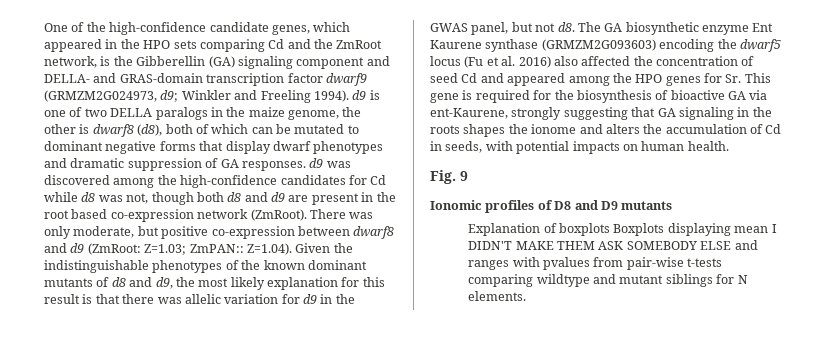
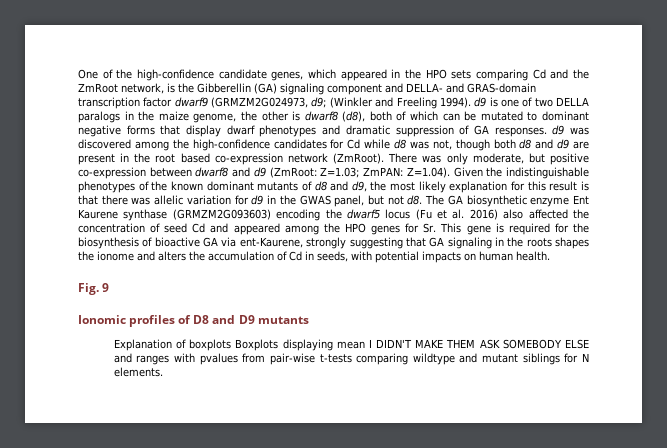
- Winkler and Freeling 1994). d9 is one of two DELLA paralogs in the maize genome, the other is dwarf8 (d8), both of which can be mutated to dominant negative forms that display dwarf phenotypes and dramatic suppression of GA responses. d9 was discovered among the high-confidence candidates for Cd while d8 was not, though both d8 and d9 are present in the root based co-expression network (ZmRoot).
+ (Winkler and Freeling 1994). d9 is one of two DELLA paralogs in the maize genome, the other is dwarf8 (d8), both of which can be mutated to dominant negative forms that display dwarf phenotypes and dramatic suppression of GA responses. d9 was discovered among the high-confidence candidates for Cd while d8 was not, though both d8 and d9 are present in the root based co-expression network (ZmRoot).
- There was only moderate, but positive co-expression between dwarf8 and d9 (ZmRoot: Z=1.03; ZmPAN:: Z=1.04). Given the indistinguishable phenotypes of the known dominant mutants of d8 and d9, the most likely explanation for this result is that there was allelic variation for d9 in the GWAS panel, but not d8.
+ There was only moderate, but positive co-expression between dwarf8 and d9 (ZmRoot: Z=1.03; ZmPAN: Z=1.04). Given the indistinguishable phenotypes of the known dominant mutants of d8 and d9, the most likely explanation for this result is that there was allelic variation for d9 in the GWAS panel, but not d8.

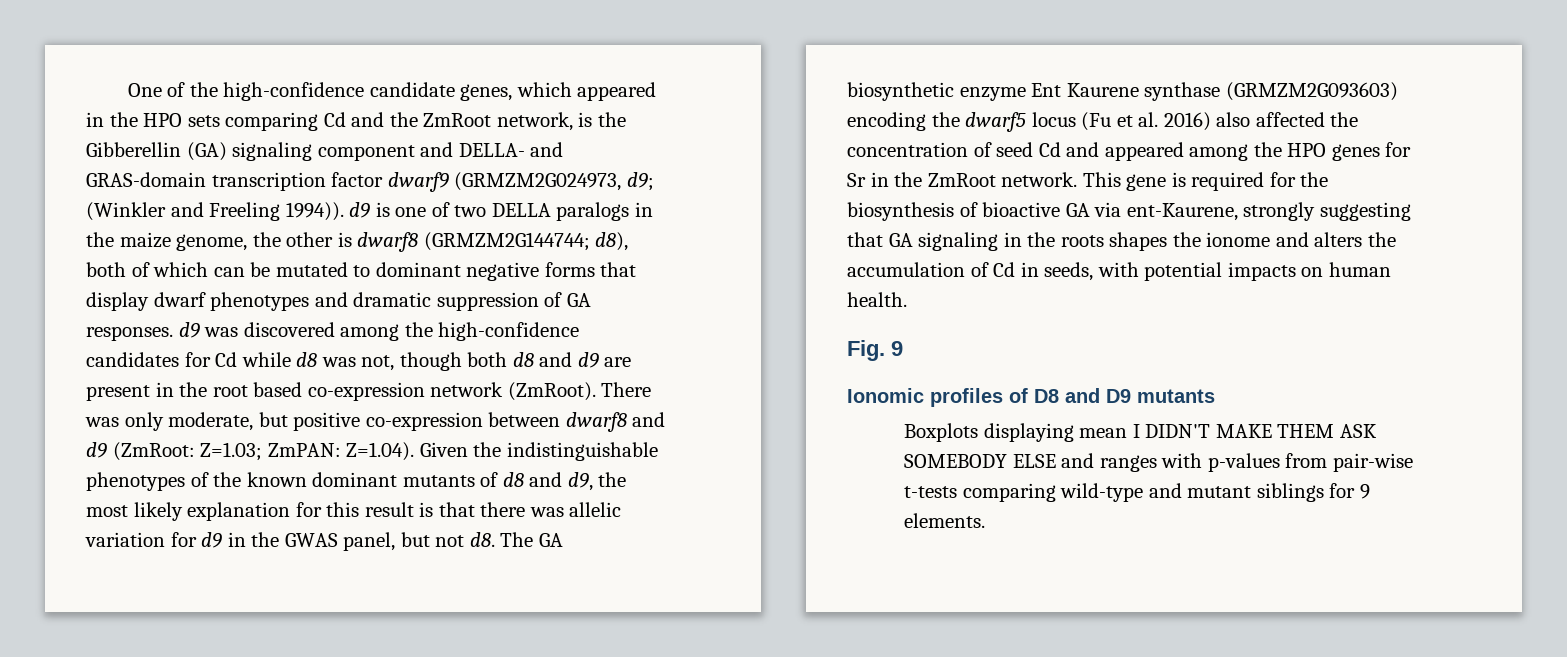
- (Winkler and Freeling 1994). d9 is one of two DELLA paralogs in the maize genome, the other is dwarf8 (d8), both of which can be mutated to dominant negative forms that display dwarf phenotypes and dramatic suppression of GA responses. d9 was discovered among the high-confidence candidates for Cd while d8 was not, though both d8 and d9 are present in the root based co-expression network (ZmRoot).
+ (Winkler and Freeling 1994)). d9 is one of two DELLA paralogs in the maize genome, the other is dwarf8 (GRMZM2G144744; d8), both of which can be mutated to dominant negative forms that display dwarf phenotypes and dramatic suppression of GA responses. d9 was discovered among the high-confidence candidates for Cd while d8 was not, though both d8 and d9 are present in the root based co-expression network (ZmRoot).
- The GA biosynthetic enzyme Ent Kaurene synthase (GRMZM2G093603) encoding the dwarf5 locus (Fu et al. 2016) also affected the concentration of seed Cd and appeared among the HPO genes for Sr. This gene is required for the biosynthesis of bioactive GA via ent-Kaurene, strongly suggesting that GA signaling in the roots shapes the ionome and alters the accumulation of Cd in seeds, with potential impacts on human health.
+ The GA biosynthetic enzyme Ent Kaurene synthase (GRMZM2G093603) encoding the dwarf5 locus (Fu et al. 2016) also affected the concentration of seed Cd and appeared among the HPO genes for Sr in the ZmRoot network. This gene is required for the biosynthesis of bioactive GA via ent-Kaurene, strongly suggesting that GA signaling in the roots shapes the ionome and alters the accumulation of Cd in seeds, with potential impacts on human health.
- Explanation of boxplots Boxplots displaying mean I DIDN'T MAKE THEM ASK SOMEBODY ELSE and ranges with pvalues from pair-wise t-tests comparing wildtype and mutant siblings for N elements.
+ Boxplots displaying mean I DIDN'T MAKE THEM ASK SOMEBODY ELSE and ranges with p-values from pair-wise t-tests comparing wild-type and mutant siblings for 9 elements.

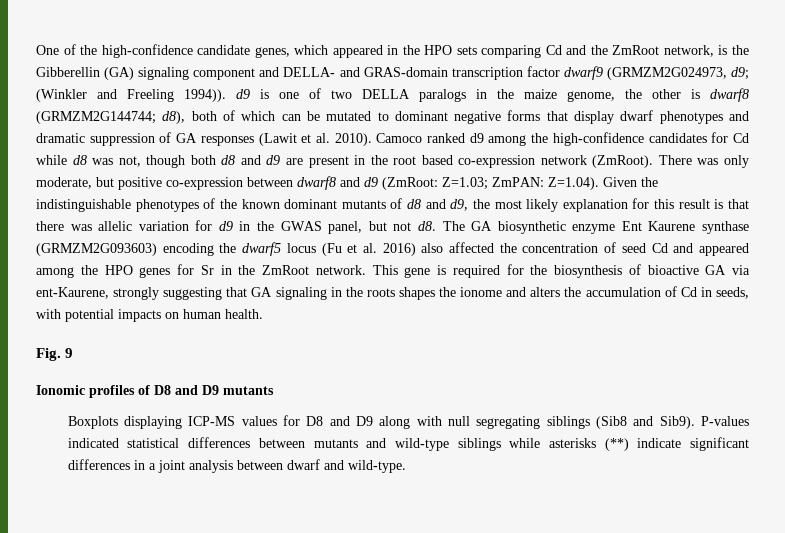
- d8), both of which can be mutated to dominant negative forms that display dwarf phenotypes and dramatic suppression of GA responses. d9 was discovered among the high-confidence candidates for Cd while d8 was not, though both d8 and d9 are present in the root based co-expression network (ZmRoot).
+ d8), both of which can be mutated to dominant negative forms that display dwarf phenotypes and dramatic suppression of GA responses (Lawit et al. 2010). Camoco ranked d9 among the high-confidence candidates for Cd while d8 was not, though both d8 and d9 are present in the root based co-expression network (ZmRoot).
- Boxplots displaying mean I DIDN'T MAKE THEM ASK SOMEBODY ELSE and ranges with p-values from pair-wise t-tests comparing wild-type and mutant siblings for 9 elements.
+ Boxplots displaying ICP-MS values for D8 and D9 along with null segregating siblings (Sib8 and Sib9). P-values indicated statistical differences between mutants and wild-type siblings while asterisks (**) indicate significant differences in a joint analysis between dwarf and wild-type.

